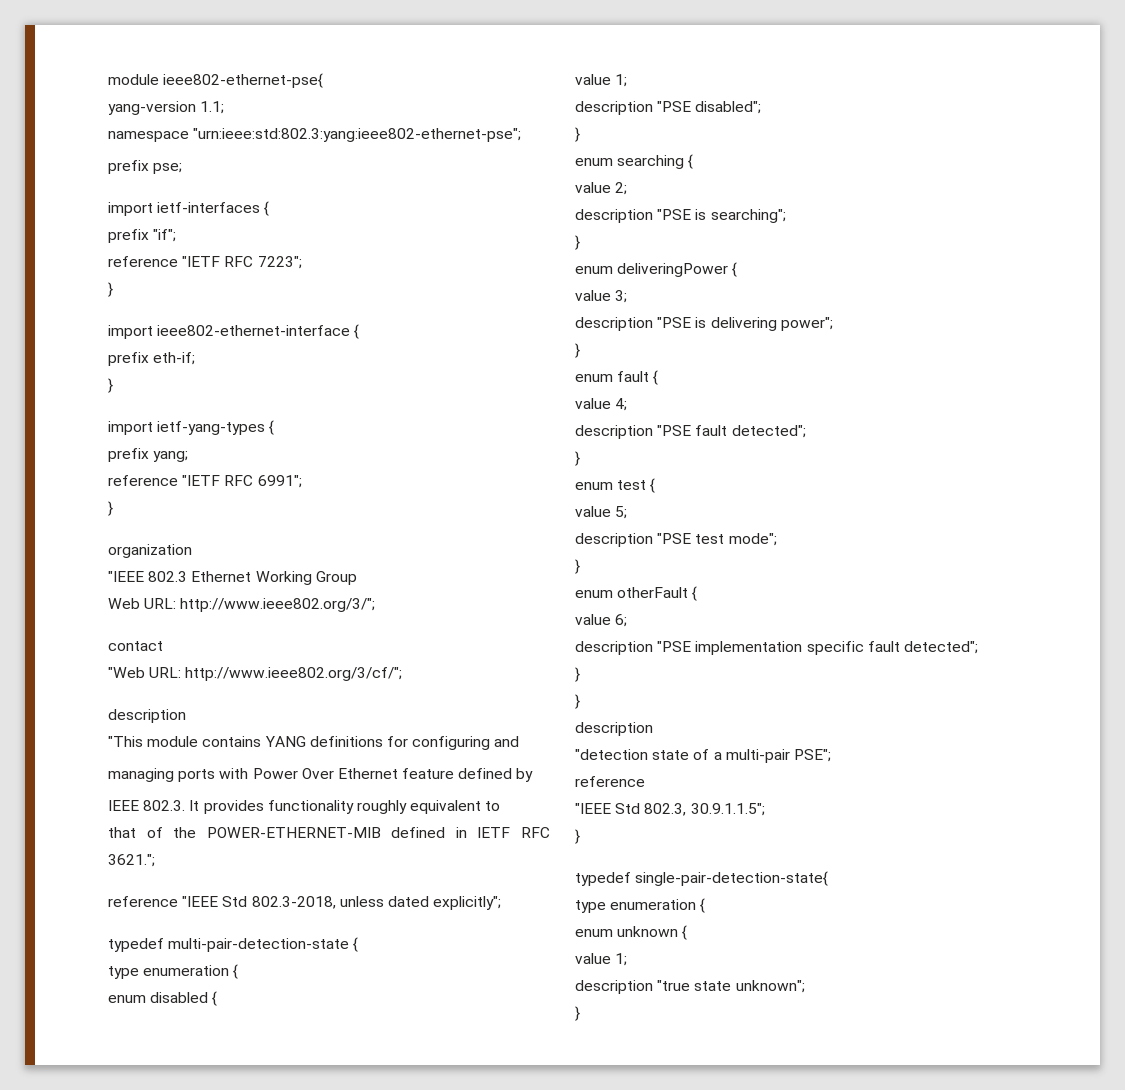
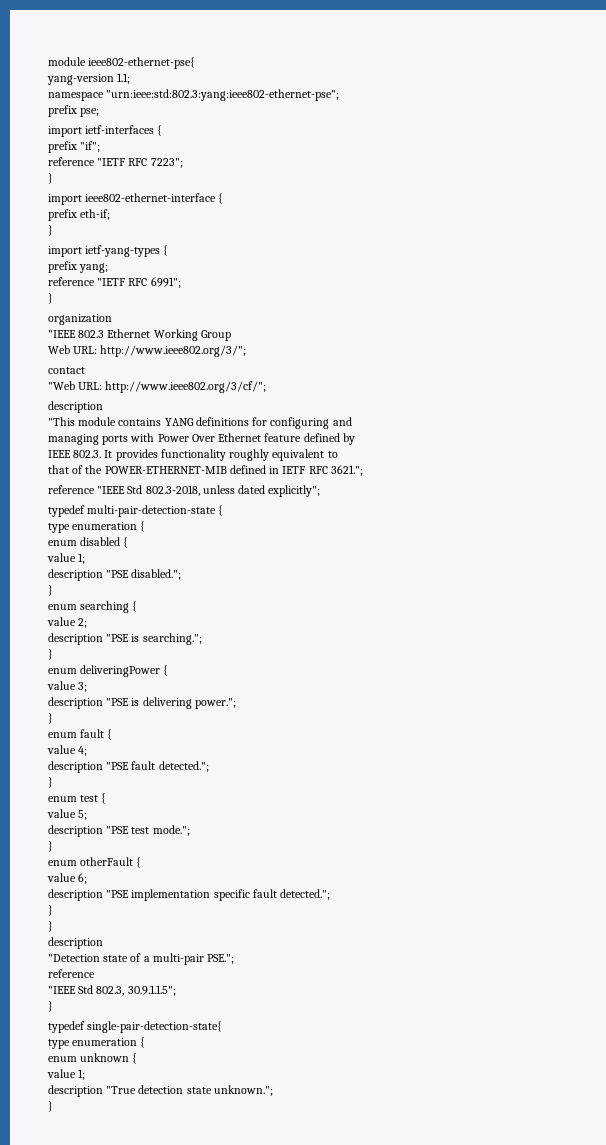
- description "PSE disabled";
+ description "PSE disabled.";
- description "PSE is searching";
+ description "PSE is searching.";
- description "PSE is delivering power";
+ description "PSE is delivering power.";
- description "PSE fault detected";
+ description "PSE fault detected.";
- description "PSE test mode";
+ description "PSE test mode.";
- description "PSE implementation specific fault detected";
+ description "PSE implementation specific fault detected.";
- "detection state of a multi-pair PSE";
+ "Detection state of a multi-pair PSE.";
- description "true state unknown";
+ description "True detection state unknown.";

